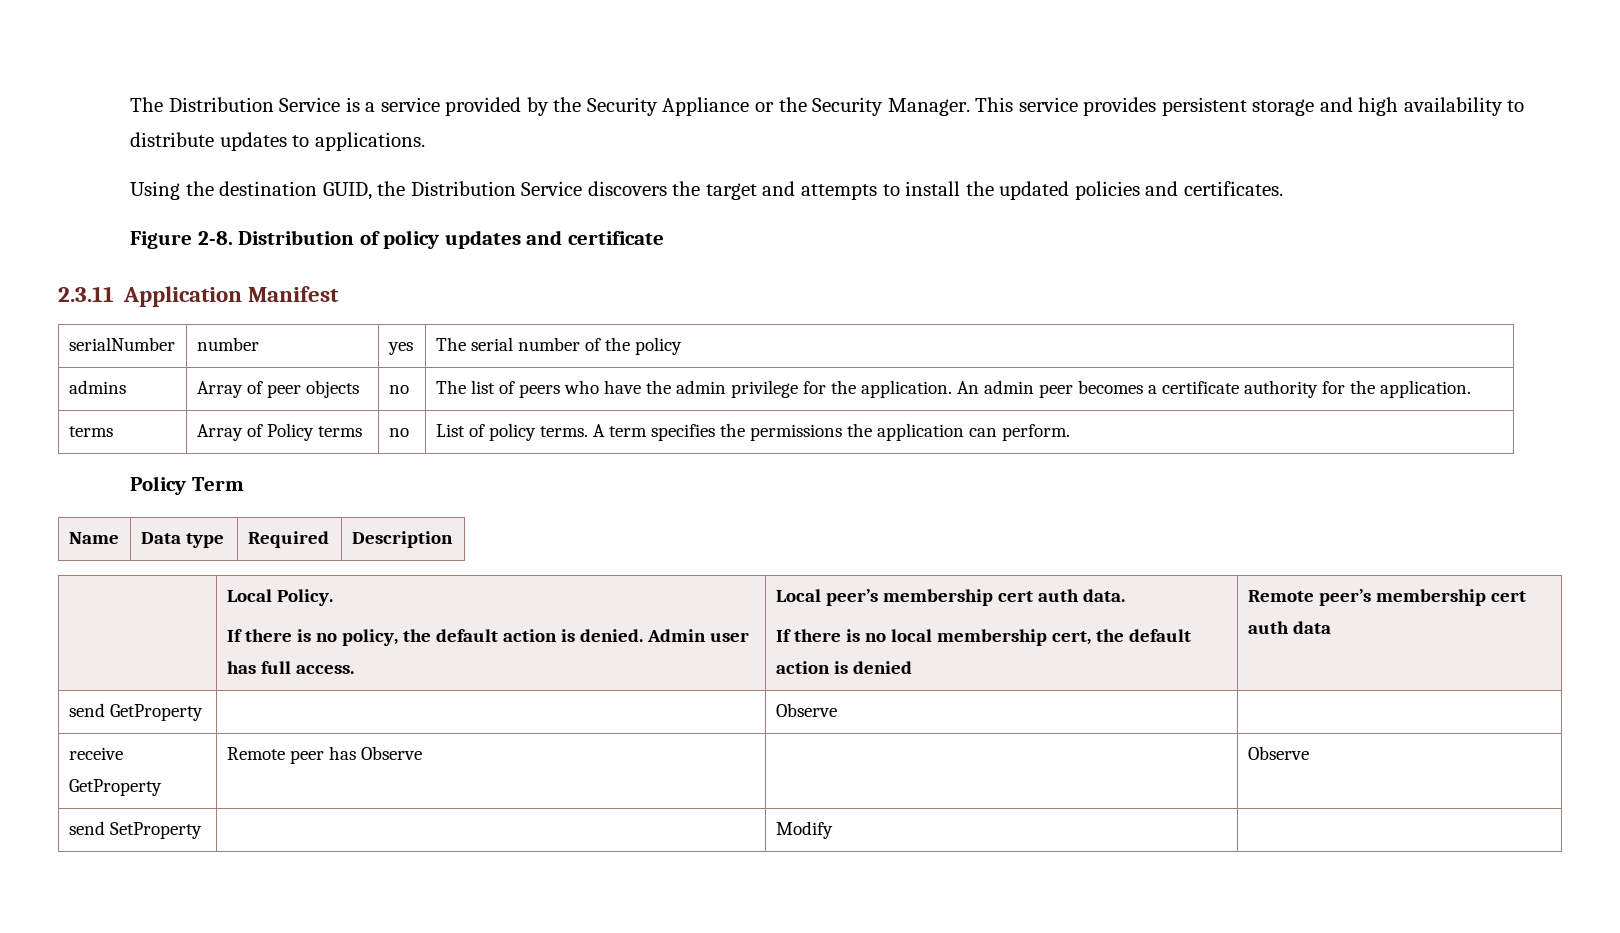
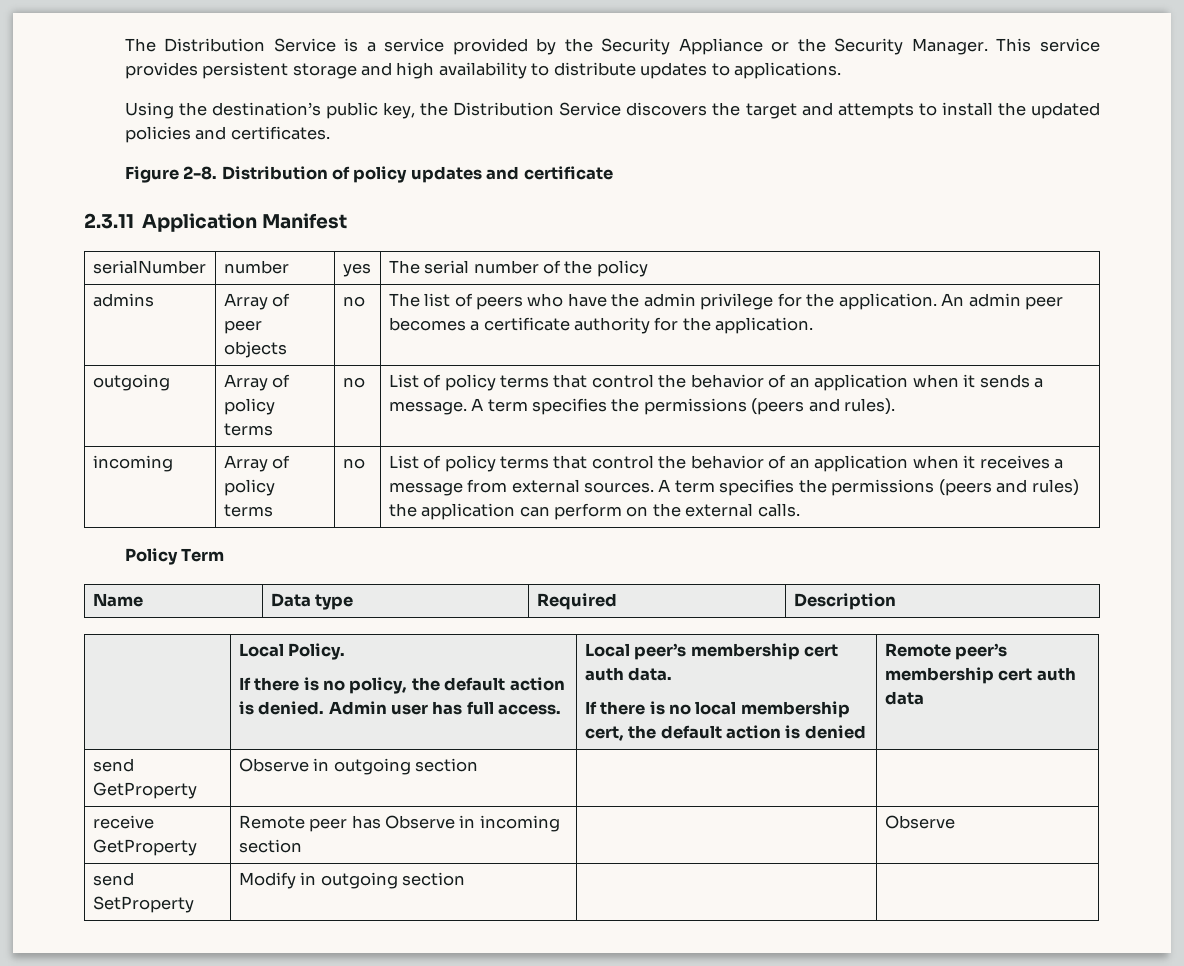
- Using the destination GUID, the Distribution Service discovers the target and attempts to install the updated policies and certificates.
+ Using the destination’s public key, the Distribution Service discovers the target and attempts to install the updated policies and certificates.
- terms | Array of Policy terms | no | List of policy terms. A term specifies the permissions the application can perform.
+ outgoing | Array of policy terms | no | List of policy terms that control the behavior of an application when it sends a message. A term specifies the permissions (peers and rules).
+ incoming | Array of policy terms | no | List of policy terms that control the behavior of an application when it receives a message from external sources. A term specifies the permissions (peers and rules) the application can perform on the external calls.
- send GetProperty | | Observe |
+ send GetProperty | Observe in outgoing section | |
- receive GetProperty | Remote peer has Observe | | Observe
+ receive GetProperty | Remote peer has Observe in incoming section | | Observe
- send SetProperty | | Modify |
+ send SetProperty | Modify in outgoing section | |

